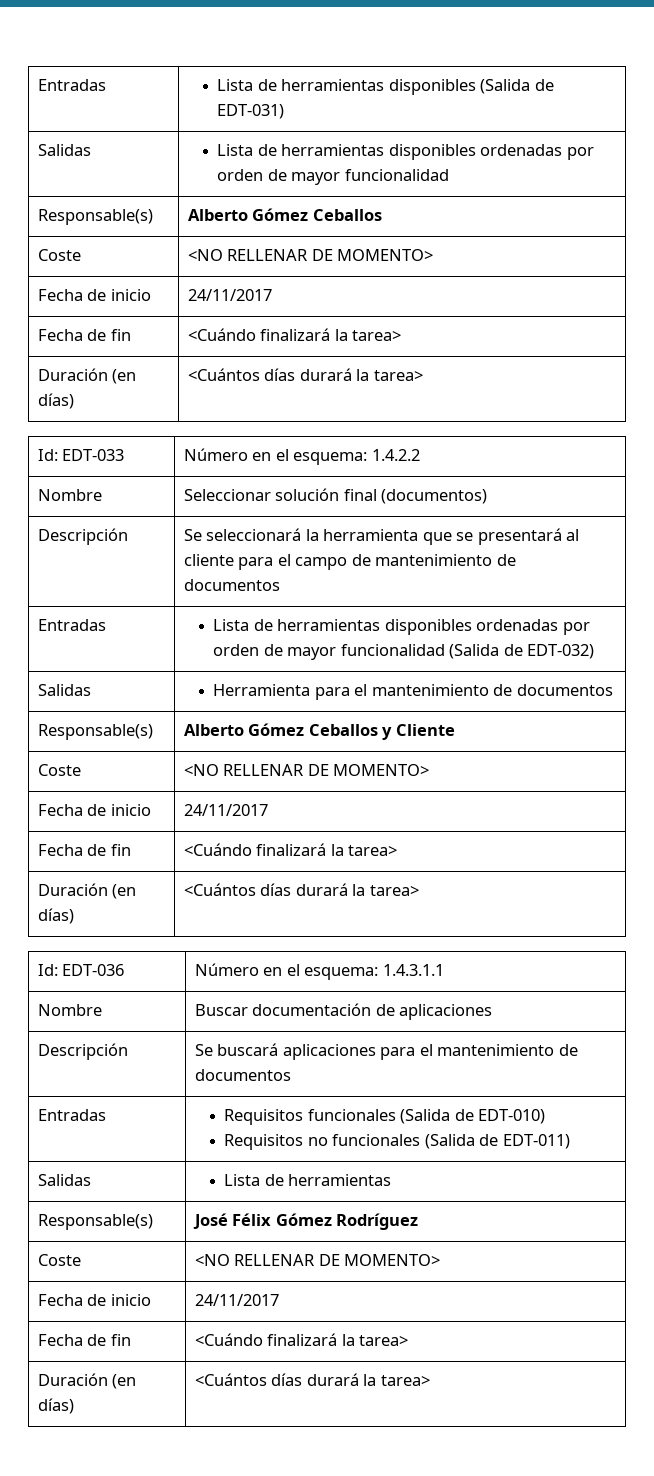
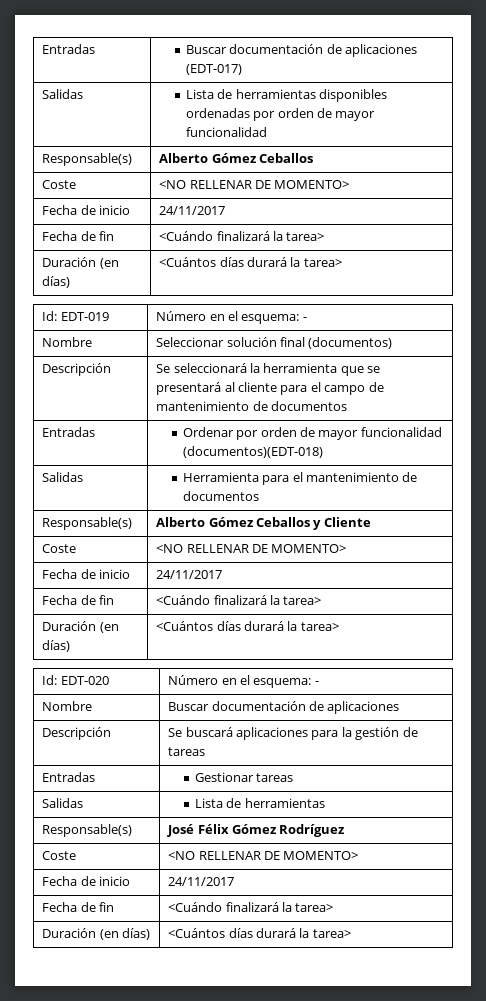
- Entradas | Lista de herramientas disponibles (Salida de EDT-031)
+ Entradas | Buscar documentación de aplicaciones (EDT-017)
- Id: EDT-033 | Número en el esquema: 1.4.2.2
+ Id: EDT-019 | Número en el esquema: -
- Entradas | Lista de herramientas disponibles ordenadas por orden de mayor funcionalidad (Salida de EDT-032)
+ Entradas | Ordenar por orden de mayor funcionalidad (documentos)(EDT-018)
- Id: EDT-036 | Número en el esquema: 1.4.3.1.1
+ Id: EDT-020 | Número en el esquema: -
- Descripción | Se buscará aplicaciones para el mantenimiento de documentos
- Entradas | Requisitos funcionales (Salida de EDT-010)
- Requisitos no funcionales (Salida de EDT-011)
+ Descripción | Se buscará aplicaciones para la gestión de tareas
+ Entradas | Gestionar tareas

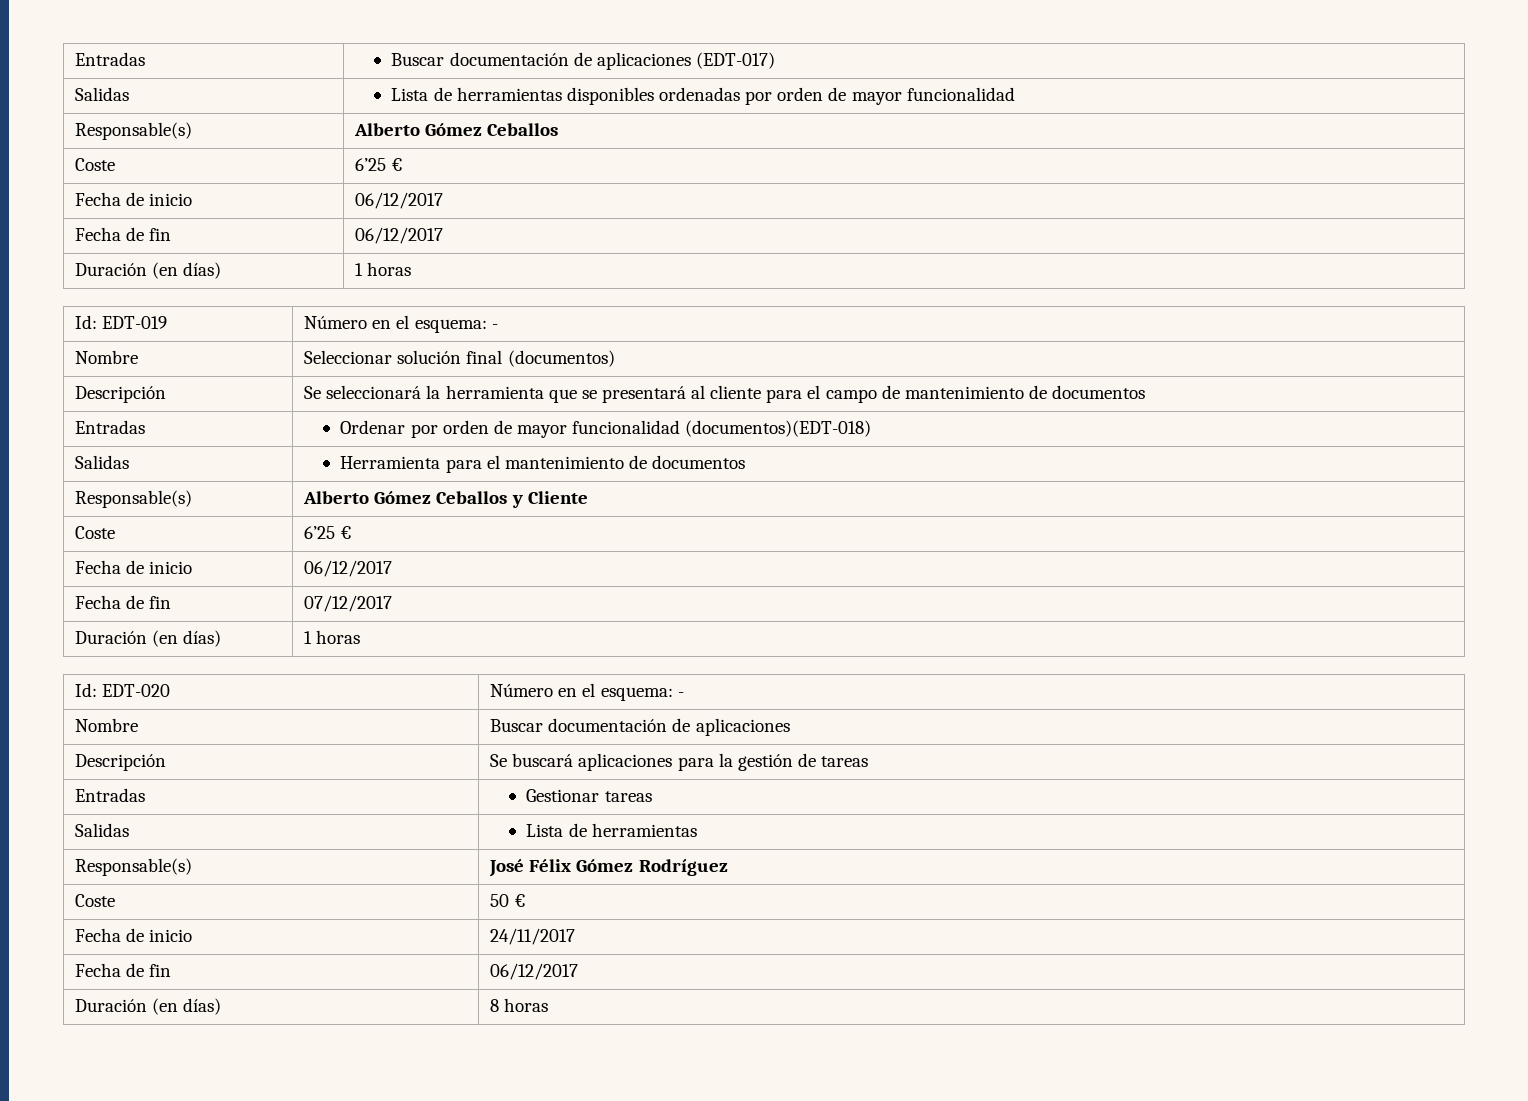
  Salidas | Lista de herramientas disponibles ordenadas por orden de mayor funcionalidad
  Responsable(s) | Alberto Gómez Ceballos
- Coste | <NO RELLENAR DE MOMENTO>
- Fecha de inicio | 24/11/2017
- Fecha de fin | <Cuándo finalizará la tarea>
- Duración (en días) | <Cuántos días durará la tarea>
+ Coste | 6’25 €
+ Fecha de inicio | 06/12/2017
+ Fecha de fin | 06/12/2017
+ Duración (en días) | 1 horas
  Responsable(s) | Alberto Gómez Ceballos y Cliente
- Coste | <NO RELLENAR DE MOMENTO>
- Fecha de inicio | 24/11/2017
- Fecha de fin | <Cuándo finalizará la tarea>
- Duración (en días) | <Cuántos días durará la tarea>
+ Coste | 6’25 €
+ Fecha de inicio | 06/12/2017
+ Fecha de fin | 07/12/2017
+ Duración (en días) | 1 horas
  Responsable(s) | José Félix Gómez Rodríguez
- Coste | <NO RELLENAR DE MOMENTO>
+ Coste | 50 €
  Fecha de inicio | 24/11/2017
- Fecha de fin | <Cuándo finalizará la tarea>
- Duración (en días) | <Cuántos días durará la tarea>
+ Fecha de fin | 06/12/2017
+ Duración (en días) | 8 horas

